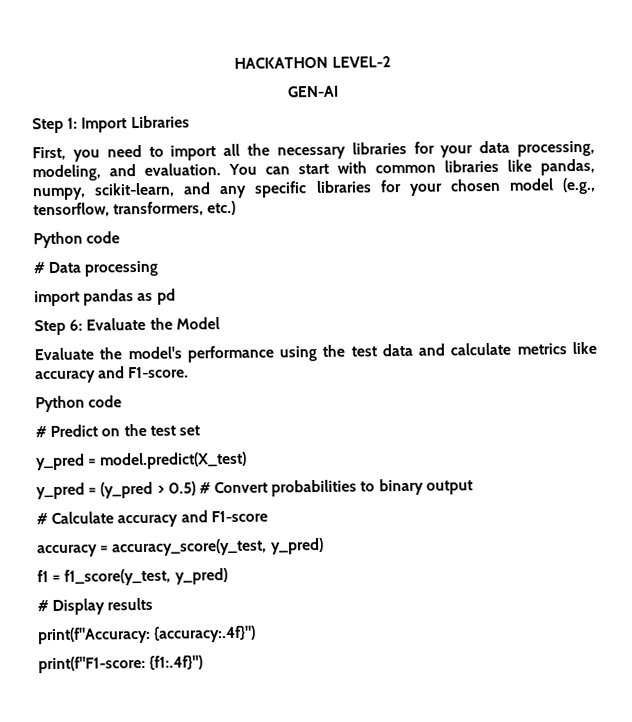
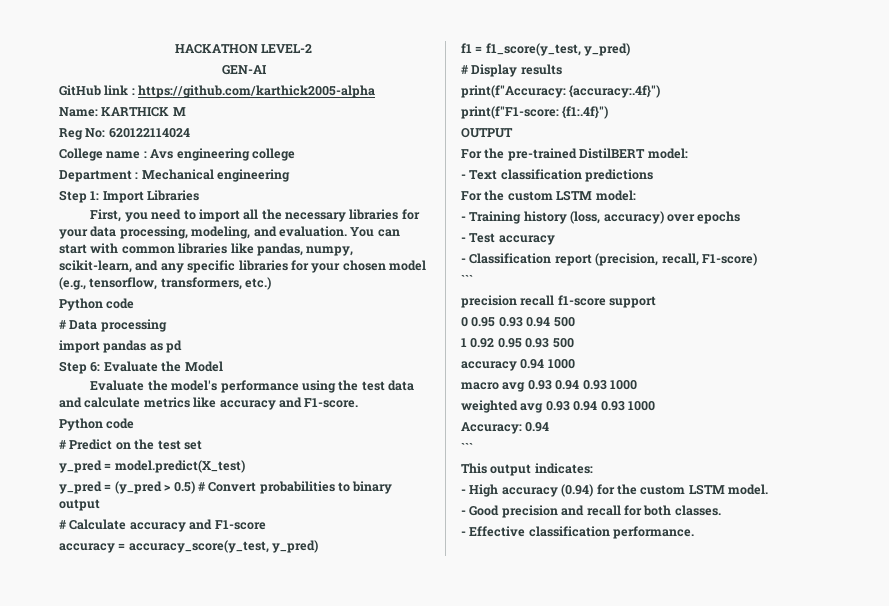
+ GitHub link : https://github.com/karthick2005-alpha
+ Name: KARTHICK M
+ Reg No: 620122114024
+ College name : Avs engineering college
+ Department : Mechanical engineering
+ OUTPUT
+ For the pre-trained DistilBERT model:
+ - Text classification predictions
+ For the custom LSTM model:
+ - Training history (loss, accuracy) over epochs
+ - Test accuracy
+ - Classification report (precision, recall, F1-score)
+ ```
+ precision recall f1-score support
+ 0 0.95 0.93 0.94 500
+ 1 0.92 0.95 0.93 500
+ accuracy 0.94 1000
+ macro avg 0.93 0.94 0.93 1000
+ weighted avg 0.93 0.94 0.93 1000
+ Accuracy: 0.94
+ ```
+ This output indicates:
+ - High accuracy (0.94) for the custom LSTM model.
+ - Good precision and recall for both classes.
+ - Effective classification performance.

